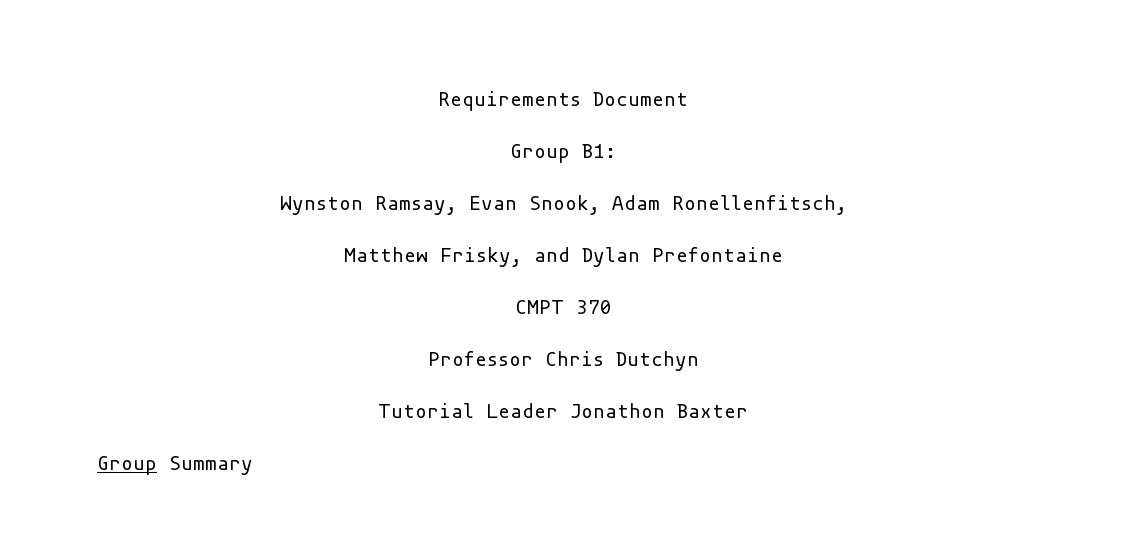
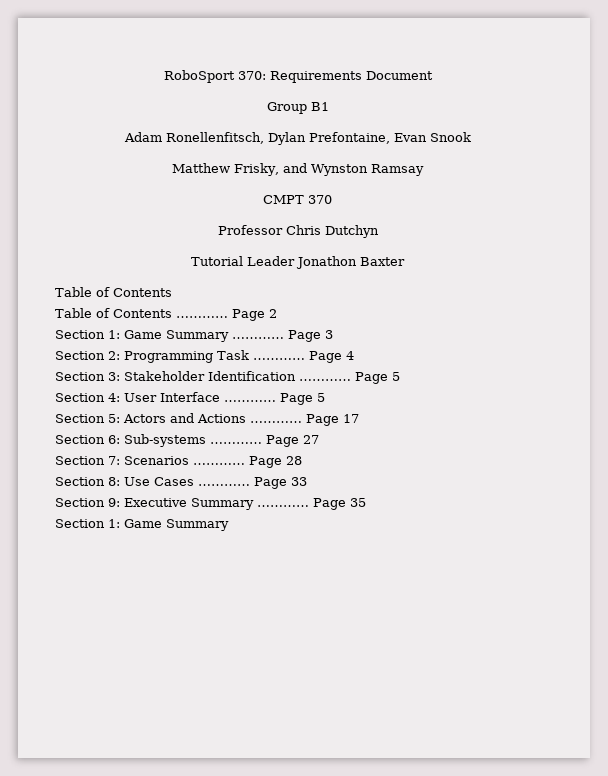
- Requirements Document
+ RoboSport 370: Requirements Document
- Group B1:
- Wynston Ramsay, Evan Snook, Adam Ronellenfitsch,
+ Group B1
+ Adam Ronellenfitsch, Dylan Prefontaine, Evan Snook
- Matthew Frisky, and Dylan Prefontaine
+ Matthew Frisky, and Wynston Ramsay
  Tutorial Leader Jonathon Baxter
- Group Summary
+ Table of Contents
+ Table of Contents ………… Page 2
+ Section 1: Game Summary ………… Page 3
+ Section 2: Programming Task ………… Page 4
+ Section 3: Stakeholder Identification ………… Page 5
+ Section 4: User Interface ………… Page 5
+ Section 5: Actors and Actions ………… Page 17
+ Section 6: Sub-systems ………… Page 27
+ Section 7: Scenarios ………… Page 28
+ Section 8: Use Cases ………… Page 33
+ Section 9: Executive Summary ………… Page 35
+ Section 1: Game Summary

